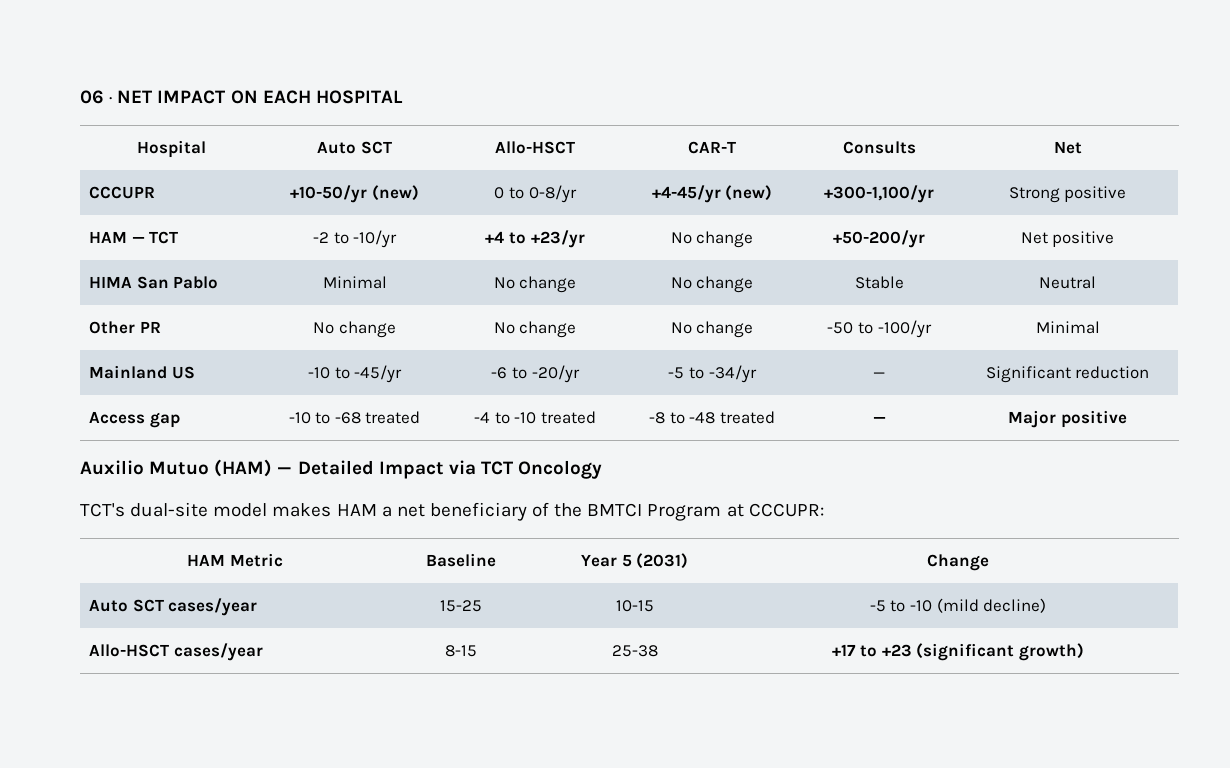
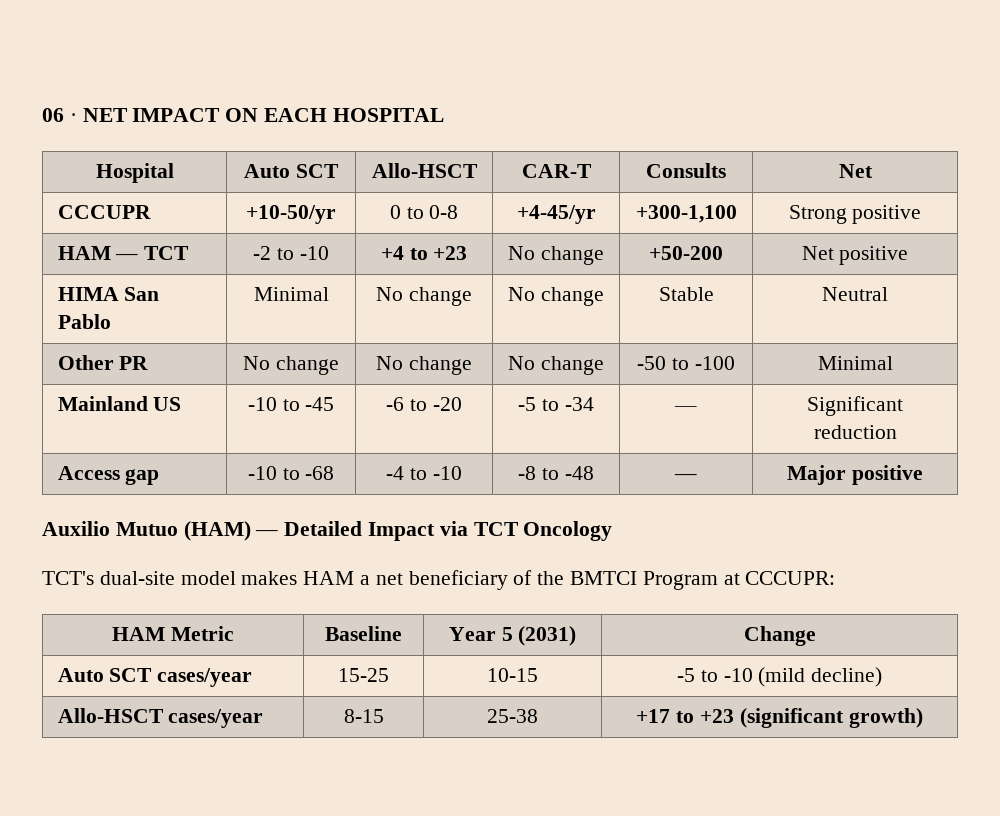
- CCCUPR | +10-50/yr (new) | 0 to 0-8/yr | +4-45/yr (new) | +300-1,100/yr | Strong positive
+ CCCUPR | +10-50/yr | 0 to 0-8 | +4-45/yr | +300-1,100 | Strong positive
- HAM — TCT | -2 to -10/yr | +4 to +23/yr | No change | +50-200/yr | Net positive
+ HAM — TCT | -2 to -10 | +4 to +23 | No change | +50-200 | Net positive
- Other PR | No change | No change | No change | -50 to -100/yr | Minimal
+ Other PR | No change | No change | No change | -50 to -100 | Minimal
- Mainland US | -10 to -45/yr | -6 to -20/yr | -5 to -34/yr | — | Significant reduction
+ Mainland US | -10 to -45 | -6 to -20 | -5 to -34 | — | Significant reduction
- Access gap | -10 to -68 treated | -4 to -10 treated | -8 to -48 treated | — | Major positive
+ Access gap | -10 to -68 | -4 to -10 | -8 to -48 | — | Major positive

